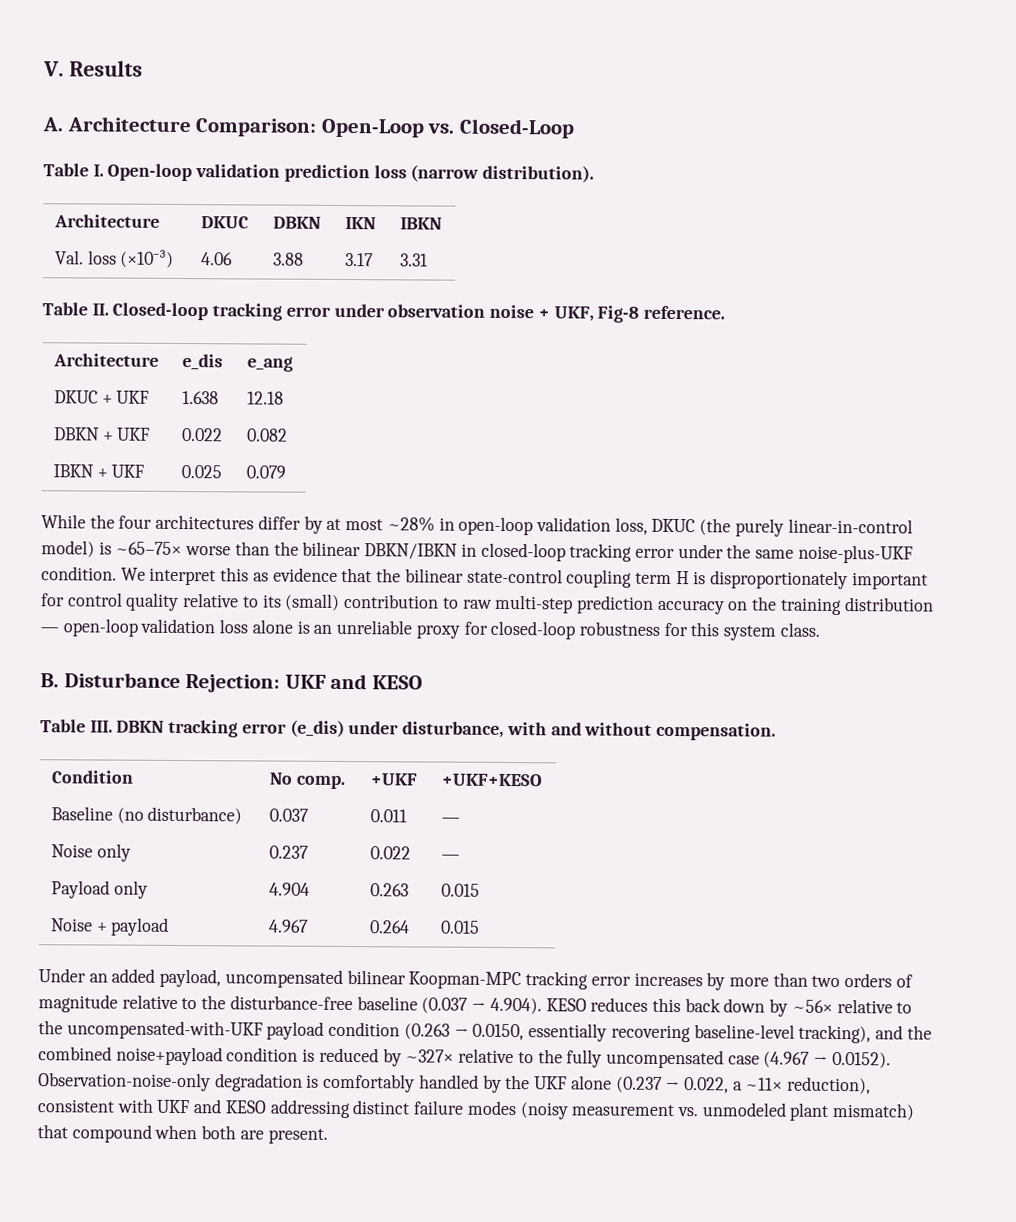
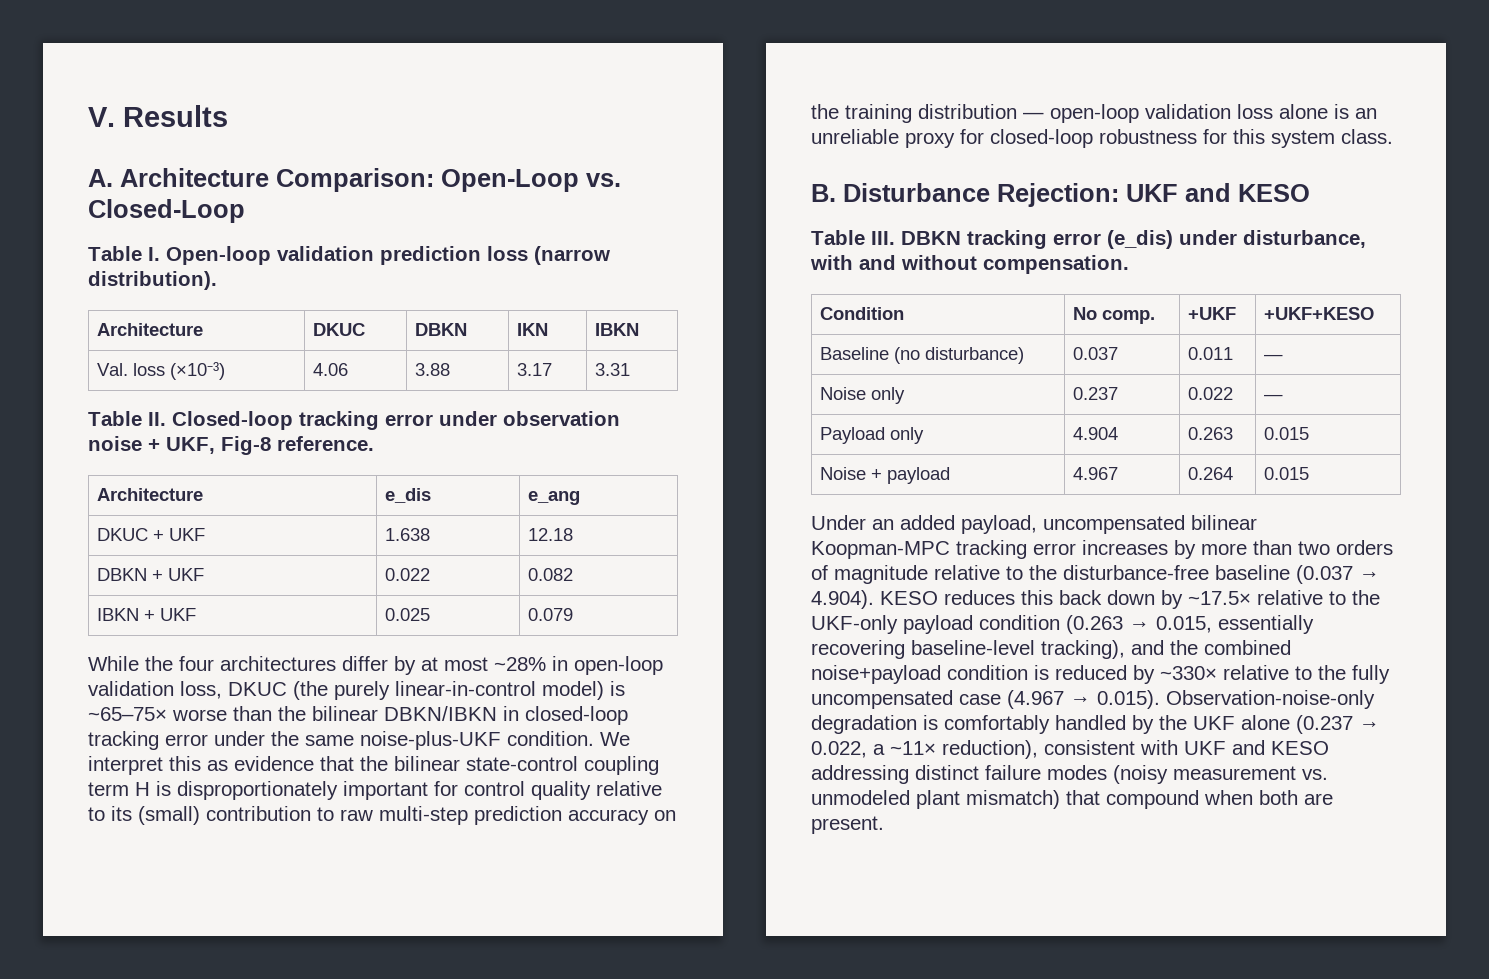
- Under an added payload, uncompensated bilinear Koopman-MPC tracking error increases by more than two orders of magnitude relative to the disturbance-free baseline (0.037 → 4.904). KESO reduces this back down by ~56× relative to the uncompensated-with-UKF payload condition (0.263 → 0.0150, essentially recovering baseline-level tracking), and the combined noise+payload condition is reduced by ~327× relative to the fully uncompensated case (4.967 → 0.0152). Observation-noise-only degradation is comfortably handled by the UKF alone (0.237 → 0.022, a ~11× reduction), consistent with UKF and KESO addressing distinct failure modes (noisy measurement vs. unmodeled plant mismatch) that compound when both are present.
+ Under an added payload, uncompensated bilinear Koopman-MPC tracking error increases by more than two orders of magnitude relative to the disturbance-free baseline (0.037 → 4.904). KESO reduces this back down by ~17.5× relative to the UKF-only payload condition (0.263 → 0.015, essentially recovering baseline-level tracking), and the combined noise+payload condition is reduced by ~330× relative to the fully uncompensated case (4.967 → 0.015). Observation-noise-only degradation is comfortably handled by the UKF alone (0.237 → 0.022, a ~11× reduction), consistent with UKF and KESO addressing distinct failure modes (noisy measurement vs. unmodeled plant mismatch) that compound when both are present.

